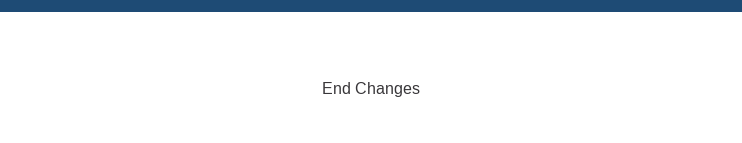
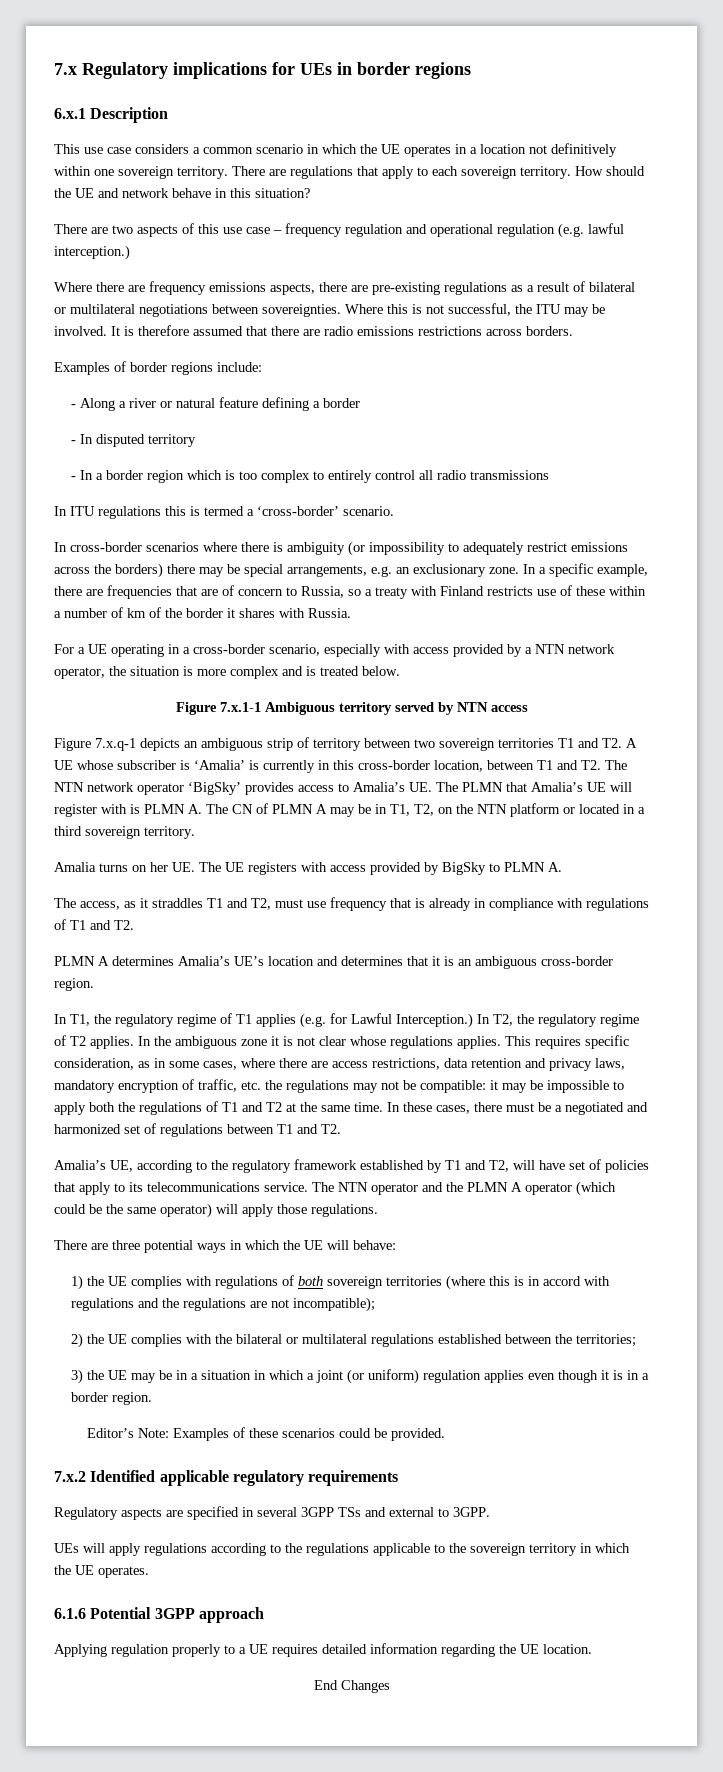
+ 7.x Regulatory implications for UEs in border regions
+ 6.x.1 Description
+ This use case considers a common scenario in which the UE operates in a location not definitively within one sovereign territory. There are regulations that apply to each sovereign territory. How should the UE and network behave in this situation?
+ There are two aspects of this use case – frequency regulation and operational regulation (e.g. lawful interception.)
+ Where there are frequency emissions aspects, there are pre-existing regulations as a result of bilateral or multilateral negotiations between sovereignties. Where this is not successful, the ITU may be involved. It is therefore assumed that there are radio emissions restrictions across borders.
+ Examples of border regions include:
+ - Along a river or natural feature defining a border
+ - In disputed territory
+ - In a border region which is too complex to entirely control all radio transmissions
+ In ITU regulations this is termed a ‘cross-border’ scenario.
+ In cross-border scenarios where there is ambiguity (or impossibility to adequately restrict emissions across the borders) there may be special arrangements, e.g. an exclusionary zone. In a specific example, there are frequencies that are of concern to Russia, so a treaty with Finland restricts use of these within a number of km of the border it shares with Russia.
+ For a UE operating in a cross-border scenario, especially with access provided by a NTN network operator, the situation is more complex and is treated below.
+ Figure 7.x.1-1 Ambiguous territory served by NTN access
+ Figure 7.x.q-1 depicts an ambiguous strip of territory between two sovereign territories T1 and T2. A UE whose subscriber is ‘Amalia’ is currently in this cross-border location, between T1 and T2. The NTN network operator ‘BigSky’ provides access to Amalia’s UE. The PLMN that Amalia’s UE will register with is PLMN A. The CN of PLMN A may be in T1, T2, on the NTN platform or located in a third sovereign territory.
+ Amalia turns on her UE. The UE registers with access provided by BigSky to PLMN A.
+ The access, as it straddles T1 and T2, must use frequency that is already in compliance with regulations of T1 and T2.
+ PLMN A determines Amalia’s UE’s location and determines that it is an ambiguous cross-border region.
+ In T1, the regulatory regime of T1 applies (e.g. for Lawful Interception.) In T2, the regulatory regime of T2 applies. In the ambiguous zone it is not clear whose regulations applies. This requires specific consideration, as in some cases, where there are access restrictions, data retention and privacy laws, mandatory encryption of traffic, etc. the regulations may not be compatible: it may be impossible to apply both the regulations of T1 and T2 at the same time. In these cases, there must be a negotiated and harmonized set of regulations between T1 and T2.
+ Amalia’s UE, according to the regulatory framework established by T1 and T2, will have set of policies that apply to its telecommunications service. The NTN operator and the PLMN A operator (which could be the same operator) will apply those regulations.
+ There are three potential ways in which the UE will behave:
+ 1) the UE complies with regulations of both sovereign territories (where this is in accord with regulations and the regulations are not incompatible);
+ 2) the UE complies with the bilateral or multilateral regulations established between the territories;
+ 3) the UE may be in a situation in which a joint (or uniform) regulation applies even though it is in a border region.
+ Editor’s Note: Examples of these scenarios could be provided.
+ 7.x.2 Identified applicable regulatory requirements
+ Regulatory aspects are specified in several 3GPP TSs and external to 3GPP.
+ UEs will apply regulations according to the regulations applicable to the sovereign territory in which the UE operates.
+ 6.1.6 Potential 3GPP approach
+ Applying regulation properly to a UE requires detailed information regarding the UE location.

